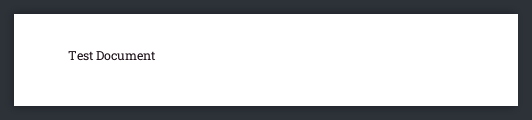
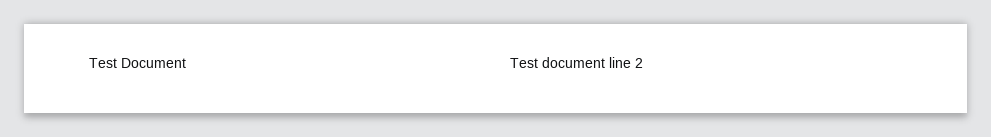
+ Test document line 2

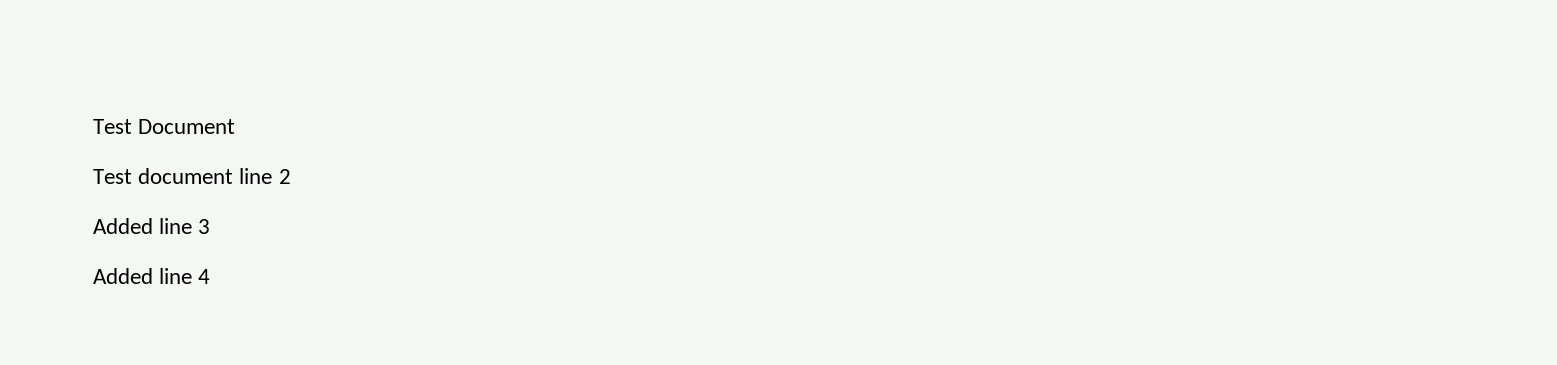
+ Added line 3
+ Added line 4

